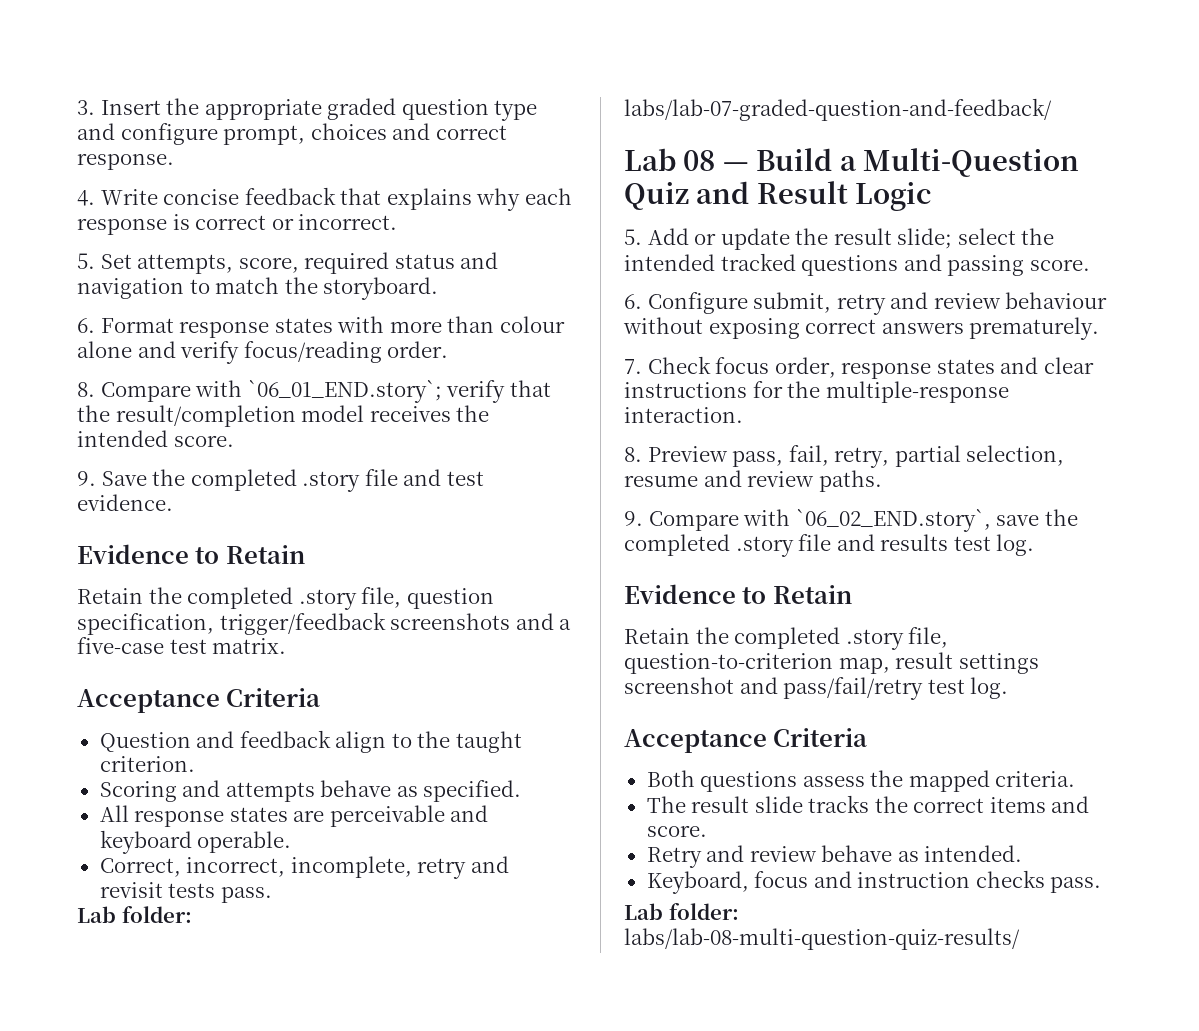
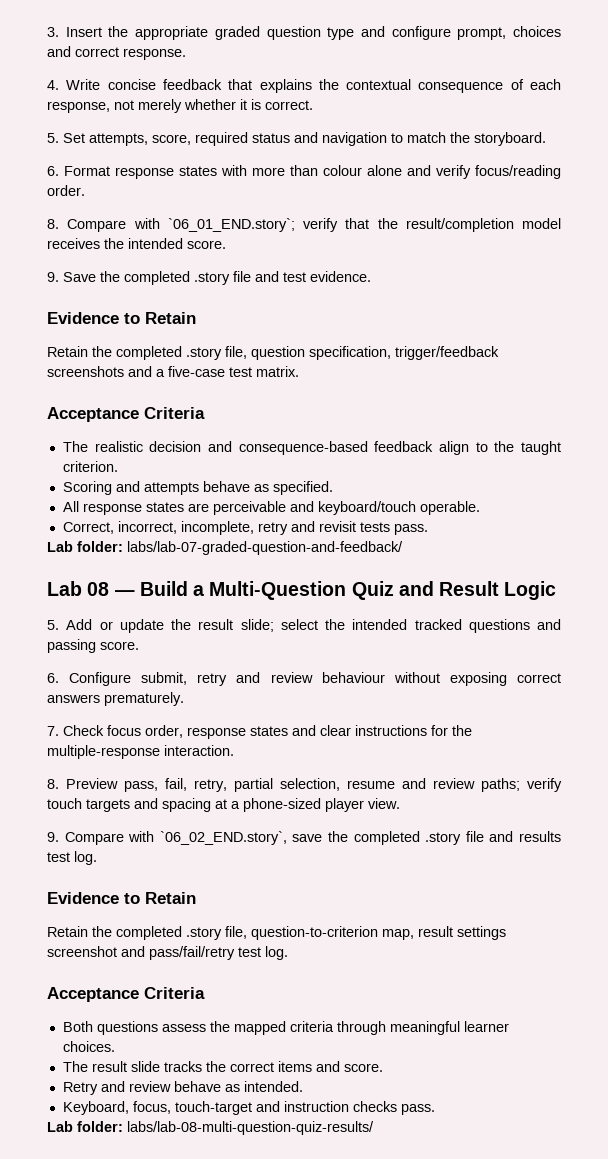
- 4. Write concise feedback that explains why each response is correct or incorrect.
+ 4. Write concise feedback that explains the contextual consequence of each response, not merely whether it is correct.
- Question and feedback align to the taught criterion.
+ The realistic decision and consequence-based feedback align to the taught criterion.
- All response states are perceivable and keyboard operable.
+ All response states are perceivable and keyboard/touch operable.
- 8. Preview pass, fail, retry, partial selection, resume and review paths.
+ 8. Preview pass, fail, retry, partial selection, resume and review paths; verify touch targets and spacing at a phone-sized player view.
- Both questions assess the mapped criteria.
+ Both questions assess the mapped criteria through meaningful learner choices.
- Keyboard, focus and instruction checks pass.
+ Keyboard, focus, touch-target and instruction checks pass.

